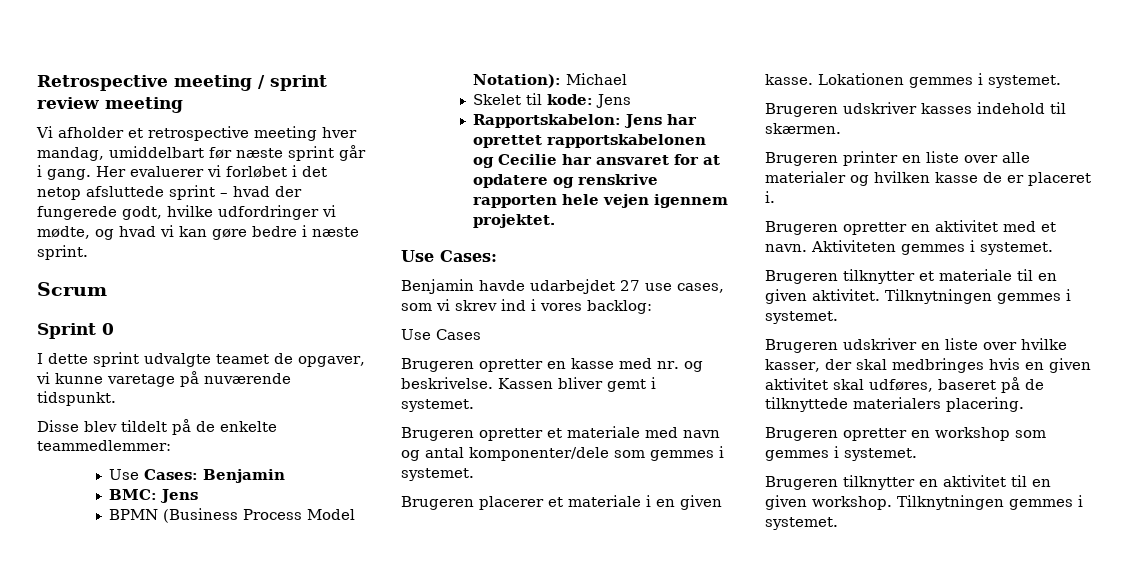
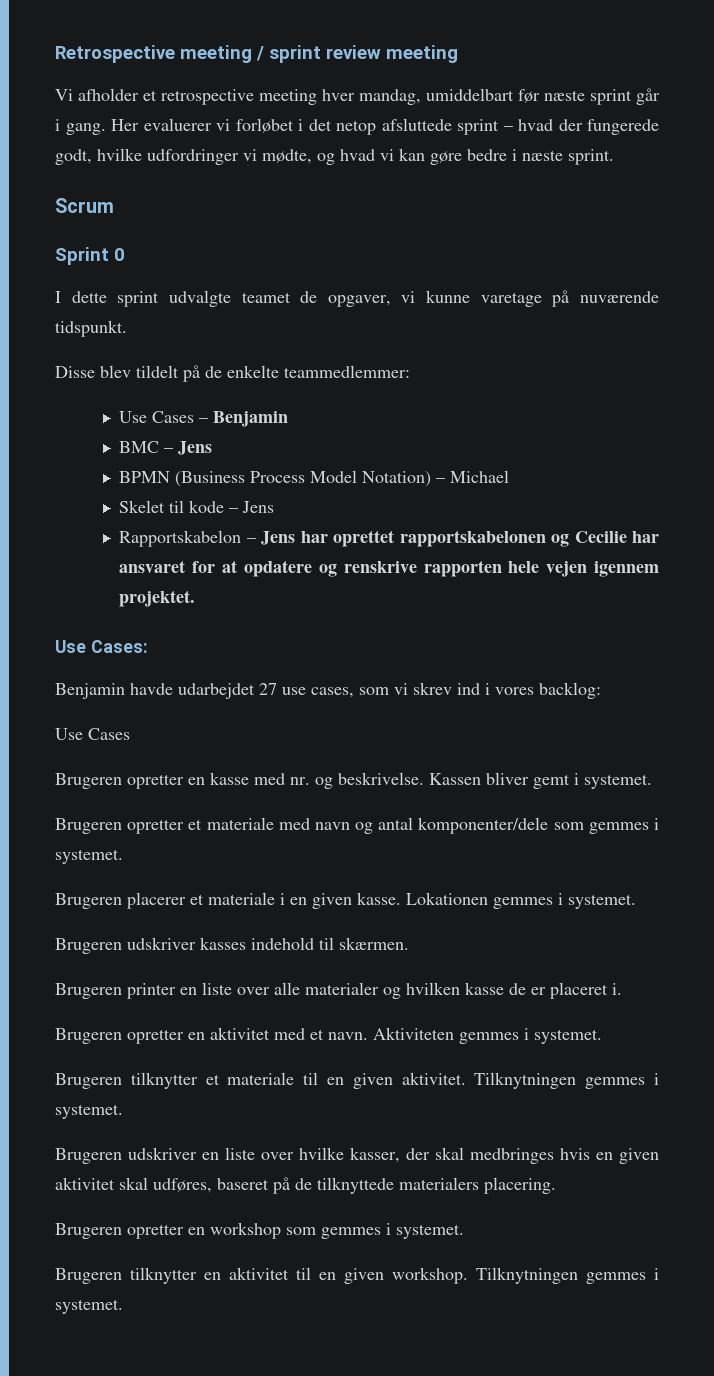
- Use Cases: Benjamin
+ Use Cases – Benjamin
- BMC: Jens
+ BMC – Jens
- BPMN (Business Process Model Notation): Michael
+ BPMN (Business Process Model Notation) – Michael
- Skelet til kode: Jens
- Rapportskabelon: Jens har oprettet rapportskabelonen og Cecilie har ansvaret for at opdatere og renskrive rapporten hele vejen igennem projektet.
+ Skelet til kode – Jens
+ Rapportskabelon – Jens har oprettet rapportskabelonen og Cecilie har ansvaret for at opdatere og renskrive rapporten hele vejen igennem projektet.

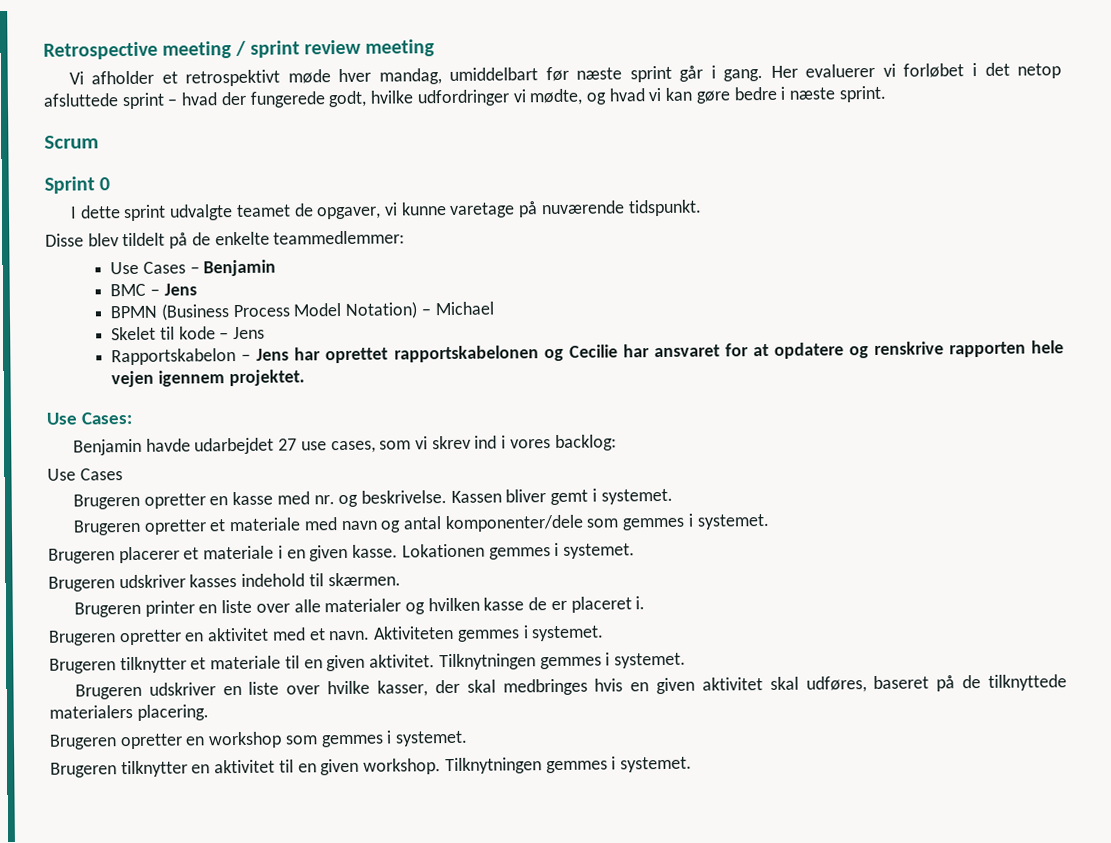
- Vi afholder et retrospective meeting hver mandag, umiddelbart før næste sprint går i gang.
+ Vi afholder et retrospektivt møde hver mandag, umiddelbart før næste sprint går i gang.

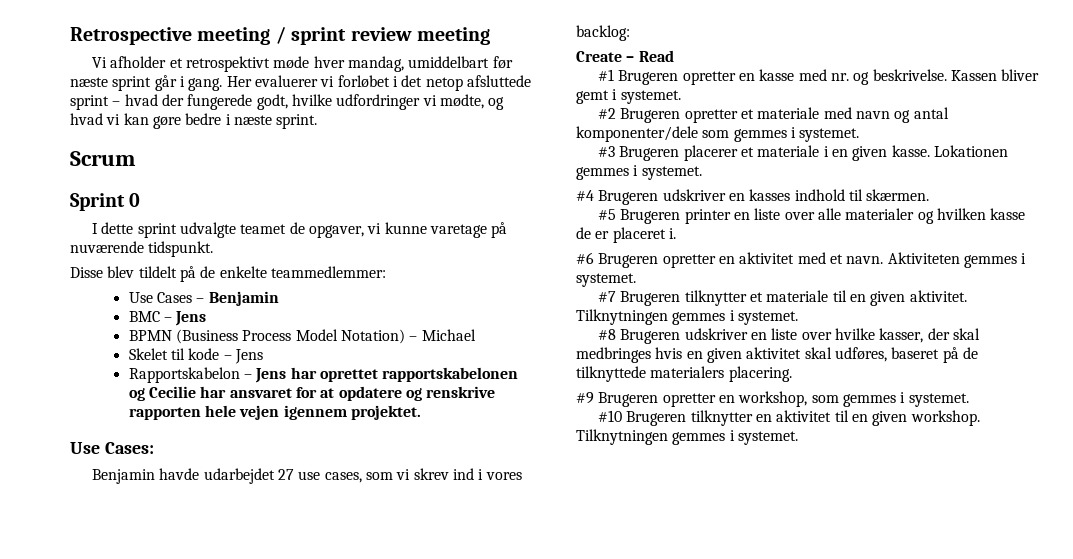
  Benjamin havde udarbejdet 27 use cases, som vi skrev ind i vores backlog:
- Use Cases
- Brugeren opretter en kasse med nr. og beskrivelse.
+ Create – Read
+ #1 Brugeren opretter en kasse med nr. og beskrivelse.
- Brugeren opretter et materiale med navn og antal komponenter/dele som gemmes i systemet.
+ #2 Brugeren opretter et materiale med navn og antal komponenter/dele som gemmes i systemet.
- Brugeren placerer et materiale i en given kasse.
+ #3 Brugeren placerer et materiale i en given kasse.
- Brugeren udskriver kasses indehold til skærmen.
+ #4 Brugeren udskriver en kasses indhold til skærmen.
- Brugeren printer en liste over alle materialer og hvilken kasse de er placeret i.
+ #5 Brugeren printer en liste over alle materialer og hvilken kasse de er placeret i.
- Brugeren opretter en aktivitet med et navn.
+ #6 Brugeren opretter en aktivitet med et navn.
- Brugeren tilknytter et materiale til en given aktivitet.
+ #7 Brugeren tilknytter et materiale til en given aktivitet.
- Brugeren udskriver en liste over hvilke kasser, der skal medbringes hvis en given aktivitet skal udføres, baseret på de tilknyttede materialers placering.
+ #8 Brugeren udskriver en liste over hvilke kasser, der skal medbringes hvis en given aktivitet skal udføres, baseret på de tilknyttede materialers placering.
- Brugeren opretter en workshop som gemmes i systemet.
- Brugeren tilknytter en aktivitet til en given workshop.
+ #9 Brugeren opretter en workshop, som gemmes i systemet.
+ #10 Brugeren tilknytter en aktivitet til en given workshop.

